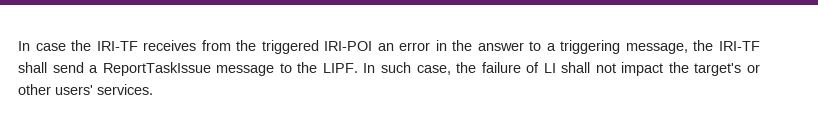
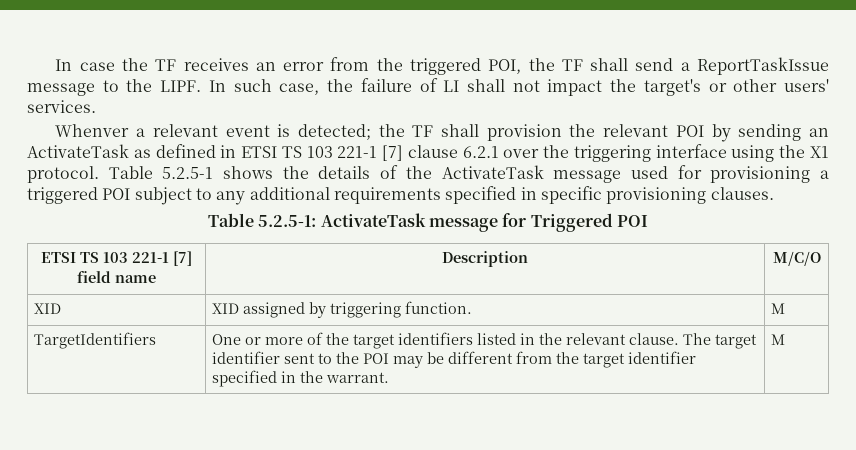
- In case the IRI-TF receives from the triggered IRI-POI an error in the answer to a triggering message, the IRI-TF shall send a ReportTaskIssue message to the LIPF.
+ In case the TF receives an error from the triggered POI, the TF shall send a ReportTaskIssue message to the LIPF.
+ Whenver a relevant event is detected; the TF shall provision the relevant POI by sending an ActivateTask as defined in ETSI TS 103 221-1 [7] clause 6.2.1 over the triggering interface using the X1 protocol. Table 5.2.5-1 shows the details of the ActivateTask message used for provisioning a triggered POI subject to any additional requirements specified in specific provisioning clauses.
+ Table 5.2.5-1: ActivateTask message for Triggered POI
+ ETSI TS 103 221-1 [7] field name | Description | M/C/O
+ XID | XID assigned by triggering function. | M
+ TargetIdentifiers | One or more of the target identifiers listed in the relevant clause. The target identifier sent to the POI may be different from the target identifier specified in the warrant. | M

